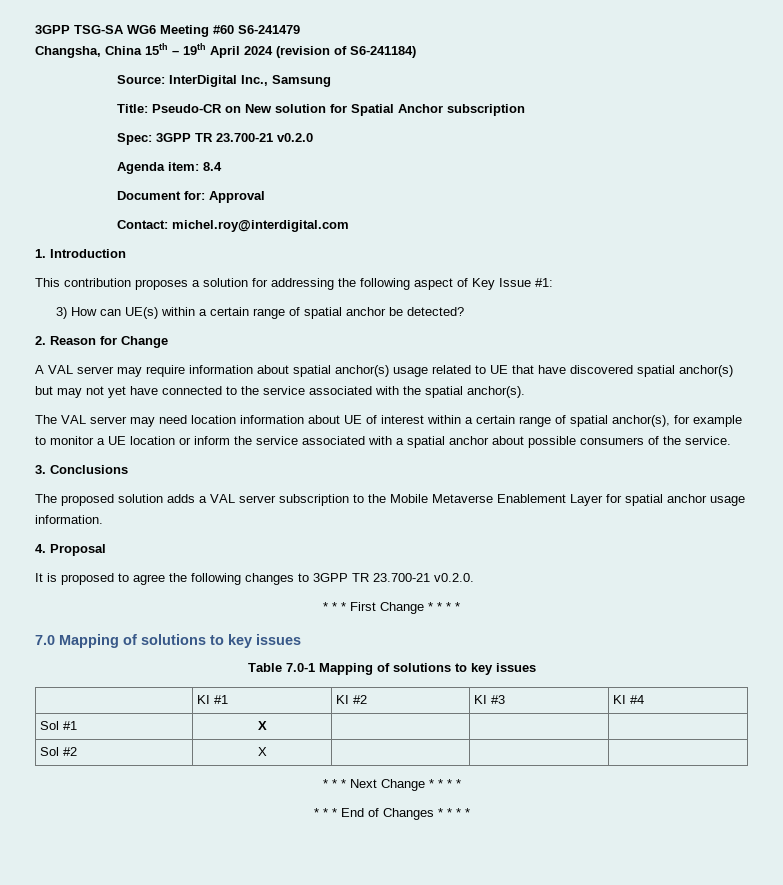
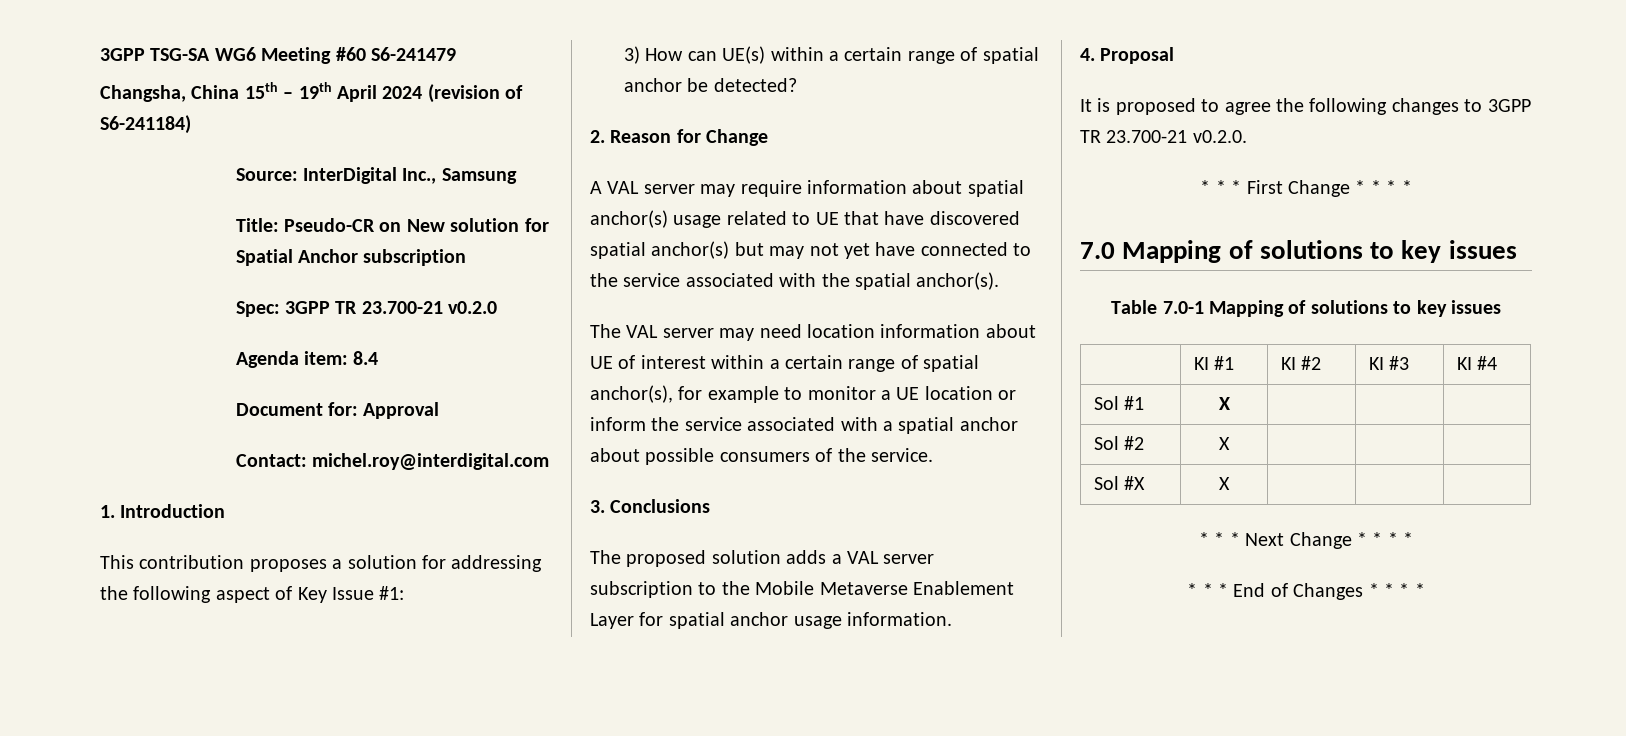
+ Sol #X | X | | |

